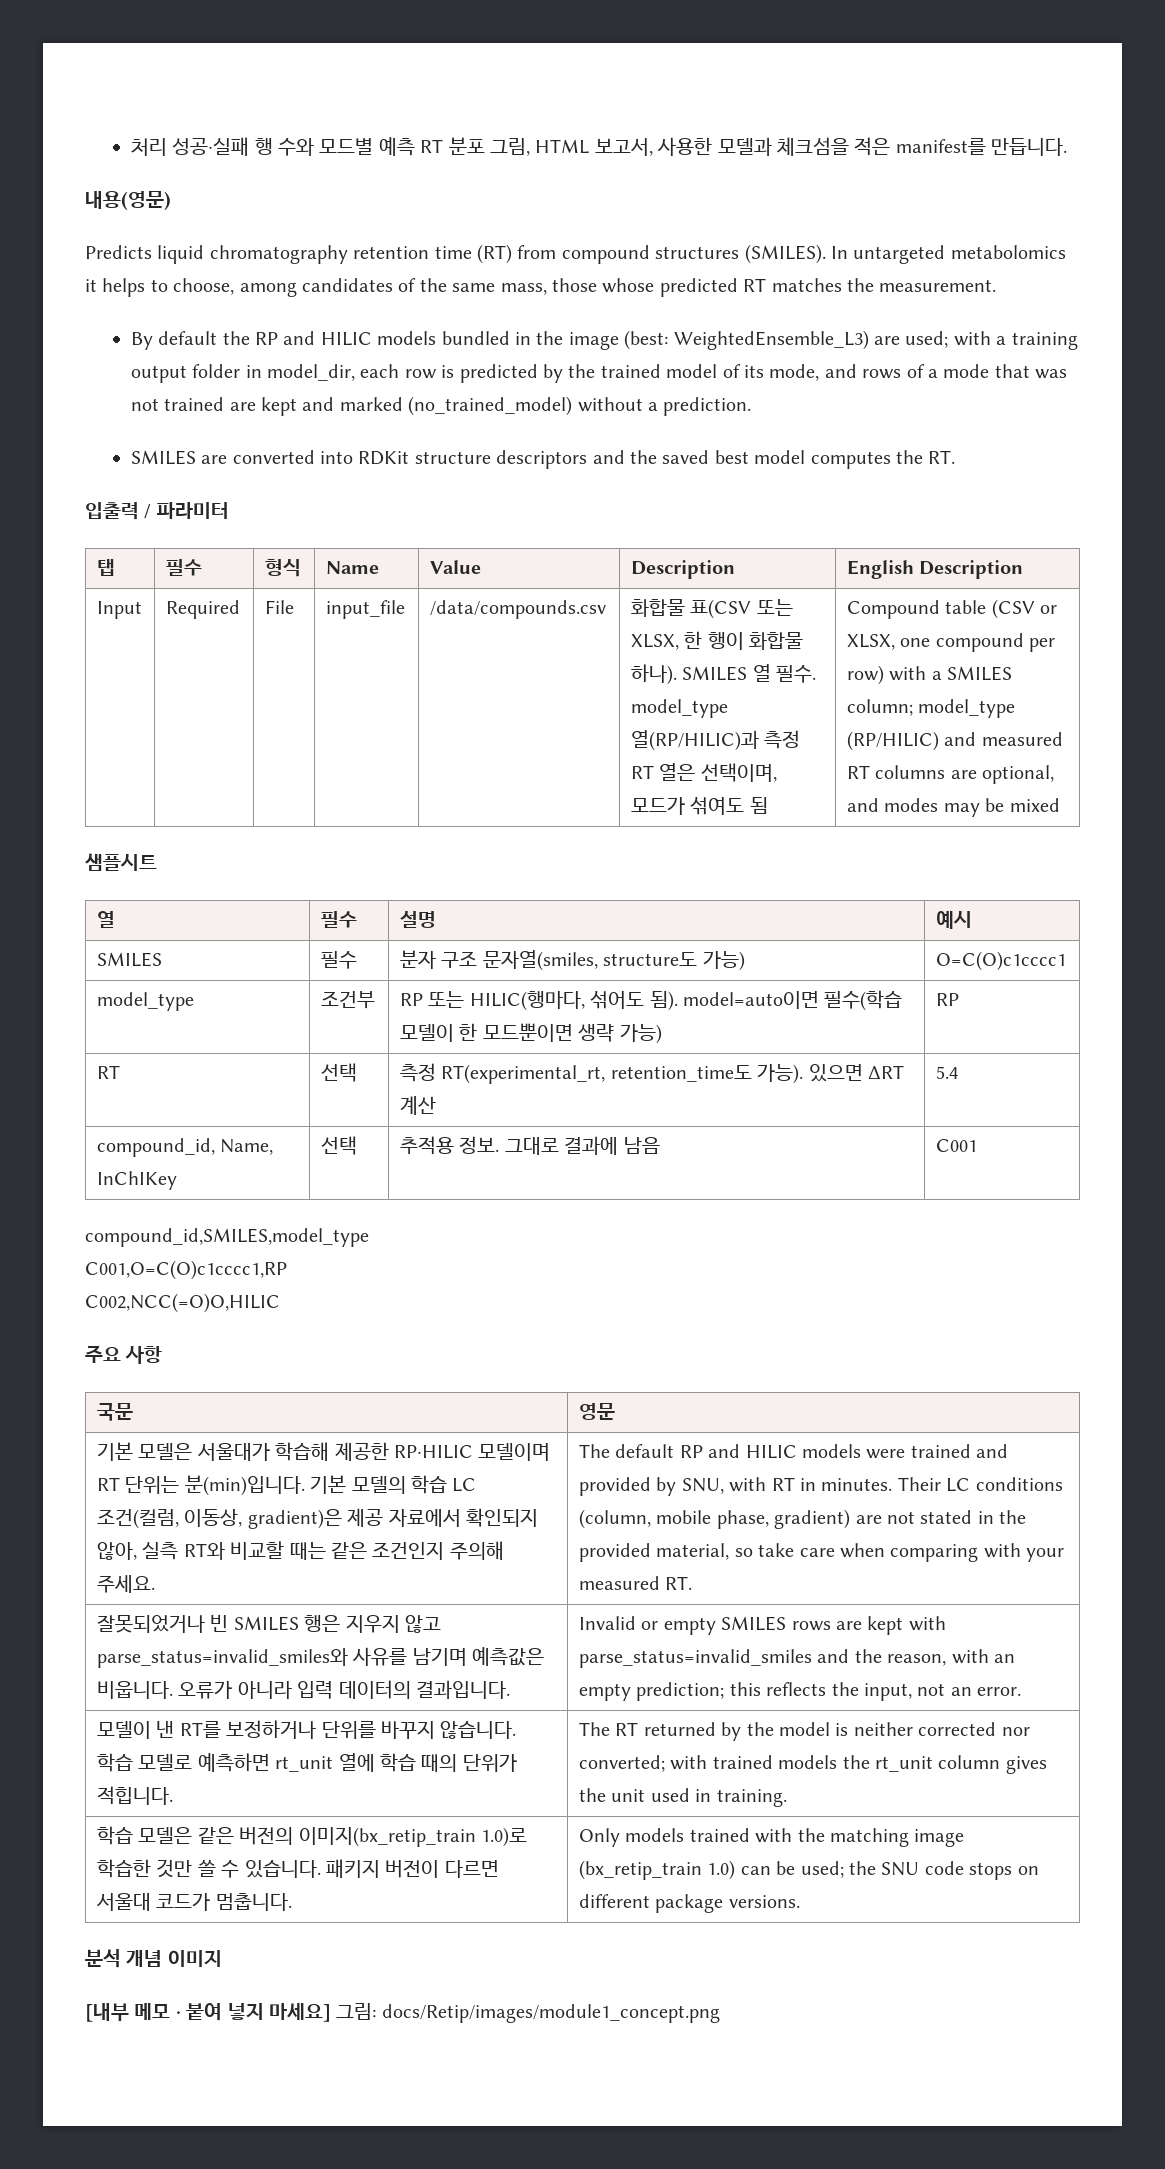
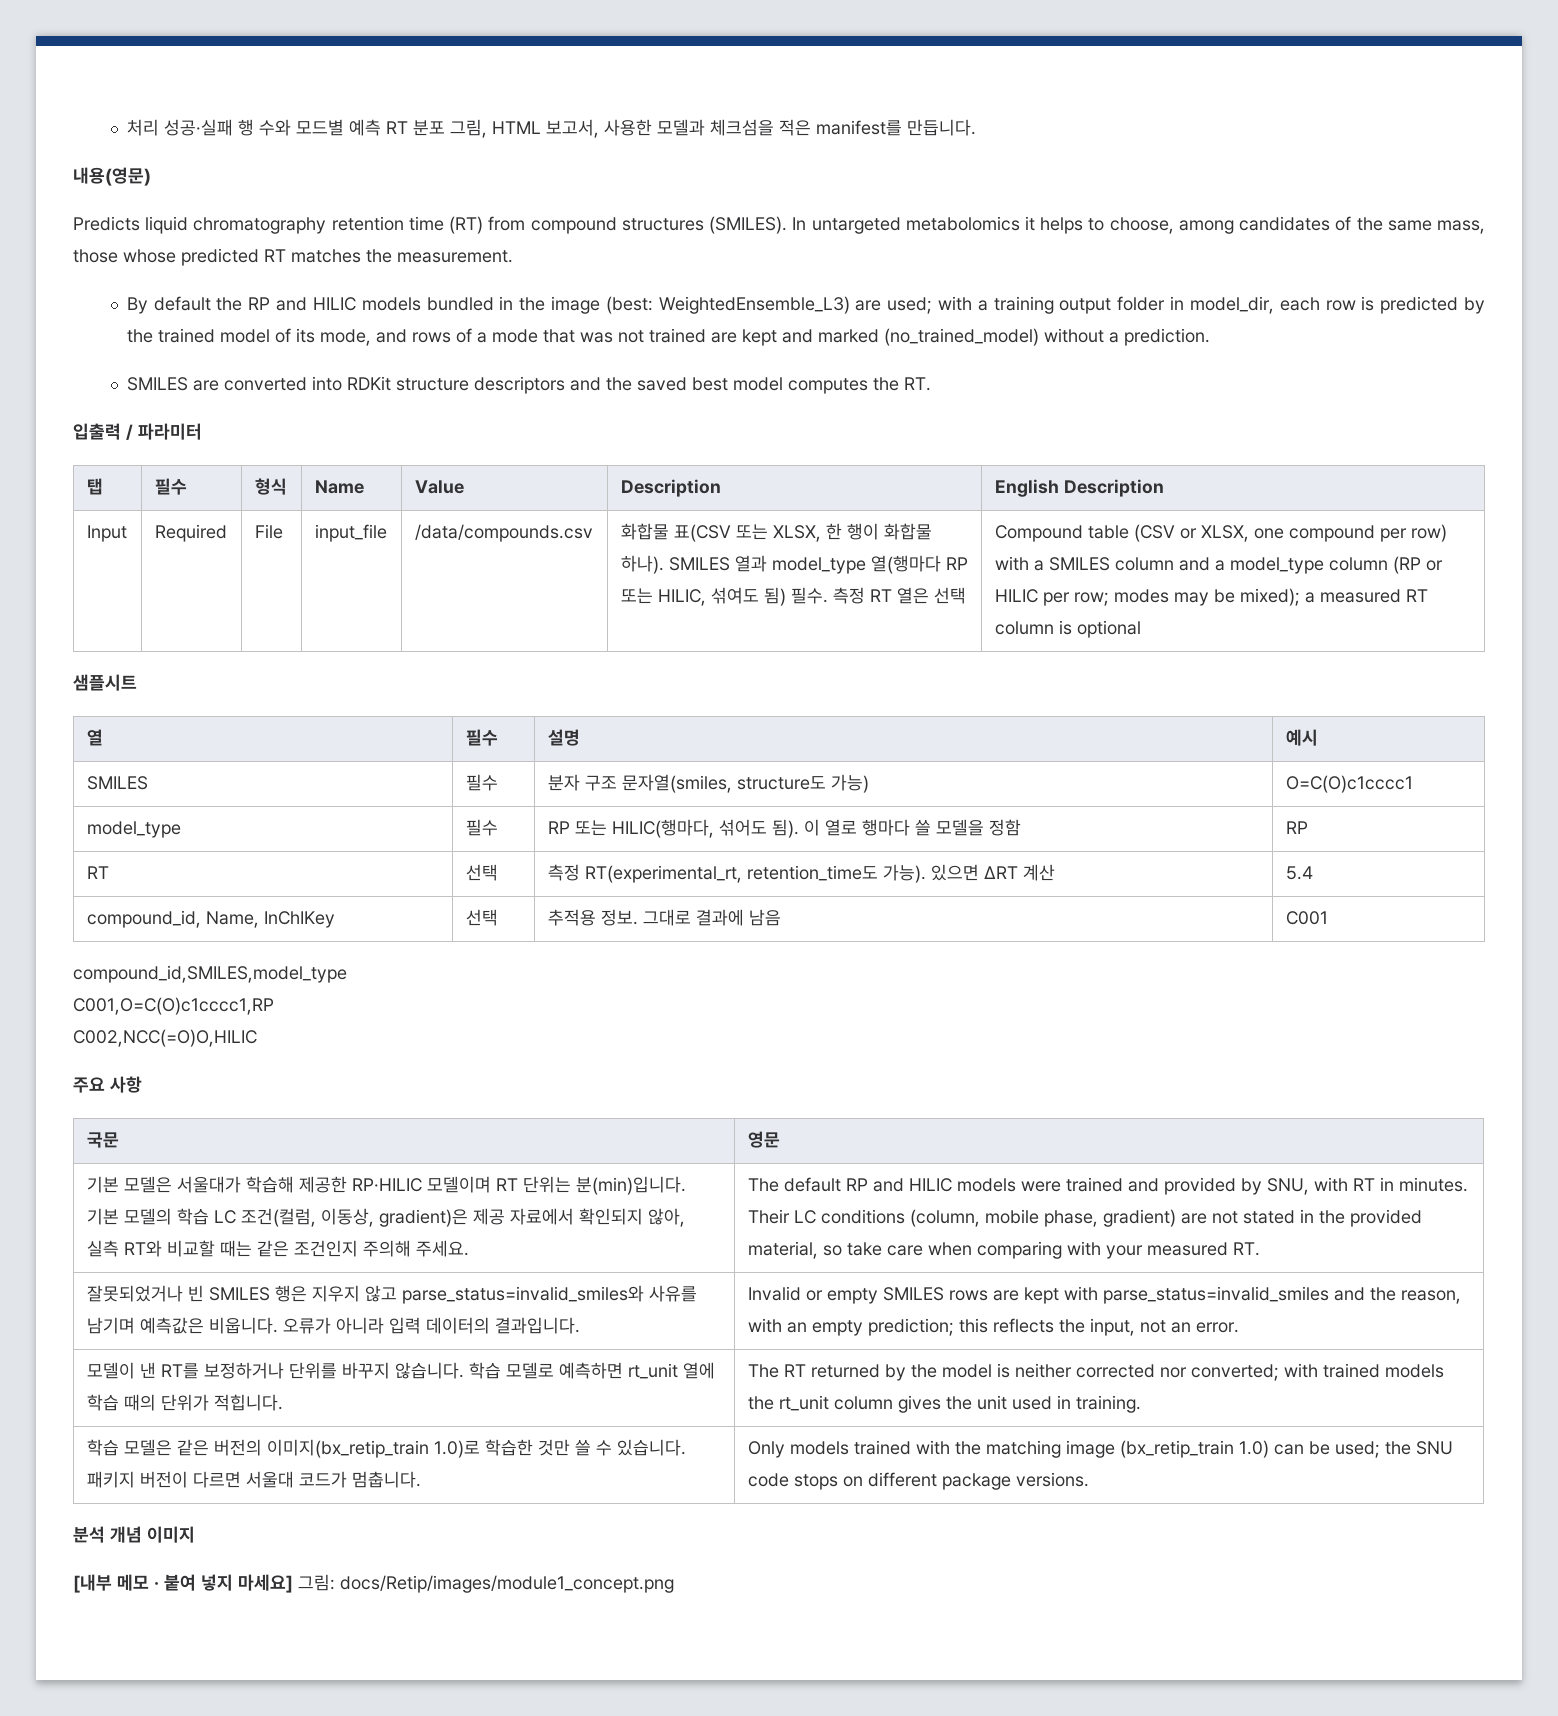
- SMILES 열 필수. model_type 열(RP/HILIC)과 측정 RT 열은 선택이며, 모드가 섞여도 됨
+ SMILES 열과 model_type 열(행마다 RP 또는 HILIC, 섞여도 됨) 필수. 측정 RT 열은 선택
- Compound table (CSV or XLSX, one compound per row) with a SMILES column; model_type (RP/HILIC) and measured RT columns are optional, and modes may be mixed
+ Compound table (CSV or XLSX, one compound per row) with a SMILES column and a model_type column (RP or HILIC per row; modes may be mixed); a measured RT column is optional
- model_type | 조건부 | RP 또는 HILIC(행마다, 섞어도 됨). model=auto이면 필수(학습 모델이 한 모드뿐이면 생략 가능) | RP
+ model_type | 필수 | RP 또는 HILIC(행마다, 섞어도 됨). 이 열로 행마다 쓸 모델을 정함 | RP

